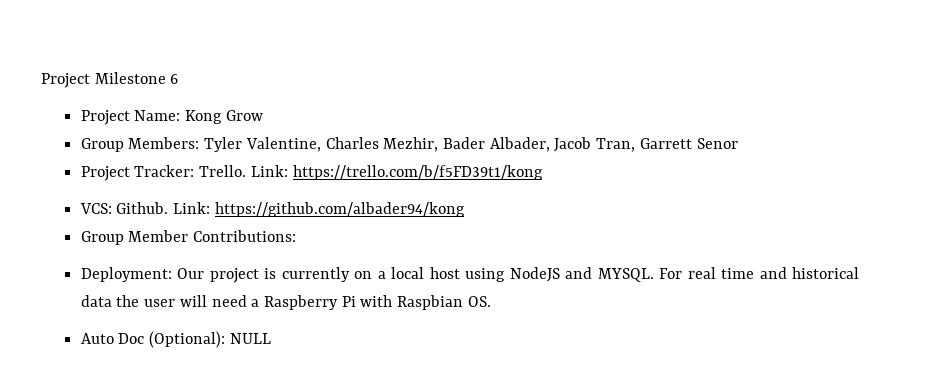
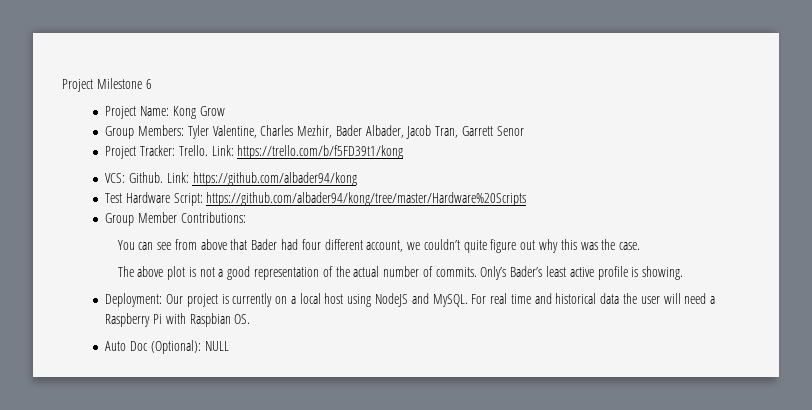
+ Test Hardware Script: https://github.com/albader94/kong/tree/master/Hardware%20Scripts
+ You can see from above that Bader had four different account, we couldn’t quite figure out why this was the case.
+ The above plot is not a good representation of the actual number of commits. Only’s Bader’s least active profile is showing.
- Deployment: Our project is currently on a local host using NodeJS and MYSQL.
+ Deployment: Our project is currently on a local host using NodeJS and MySQL.

